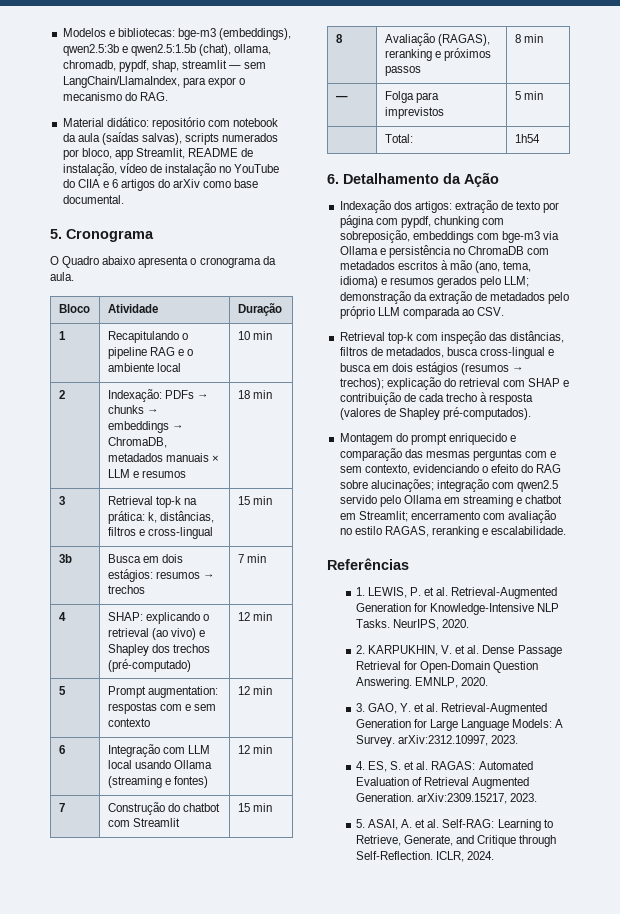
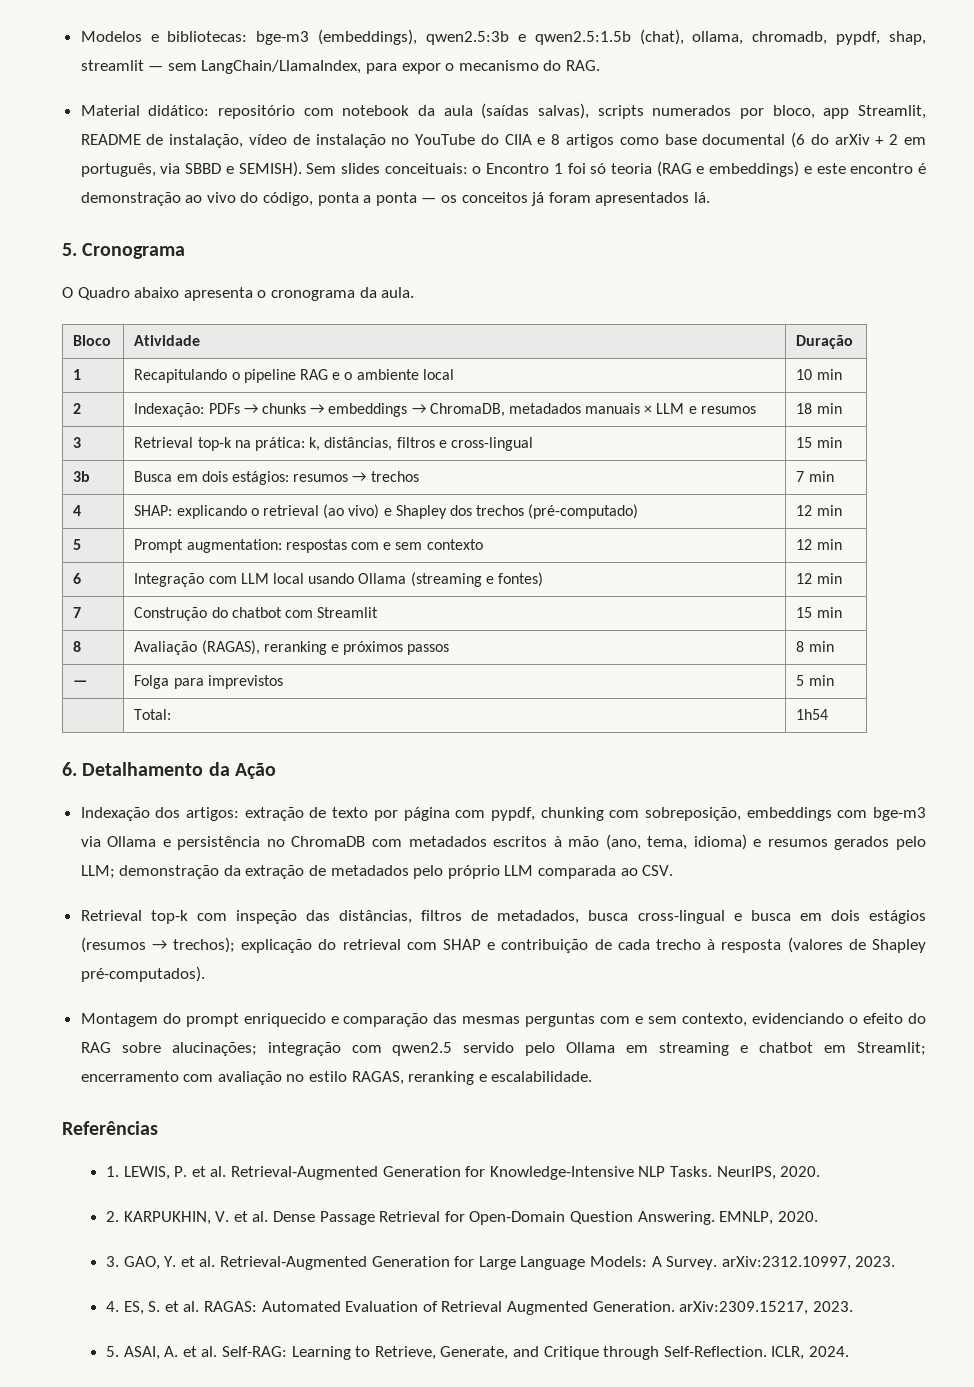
- Material didático: repositório com notebook da aula (saídas salvas), scripts numerados por bloco, app Streamlit, README de instalação, vídeo de instalação no YouTube do CIIA e 6 artigos do arXiv como base documental.
+ Material didático: repositório com notebook da aula (saídas salvas), scripts numerados por bloco, app Streamlit, README de instalação, vídeo de instalação no YouTube do CIIA e 8 artigos como base documental (6 do arXiv + 2 em português, via SBBD e SEMISH). Sem slides conceituais: o Encontro 1 foi só teoria (RAG e embeddings) e este encontro é demonstração ao vivo do código, ponta a ponta — os conceitos já foram apresentados lá.

